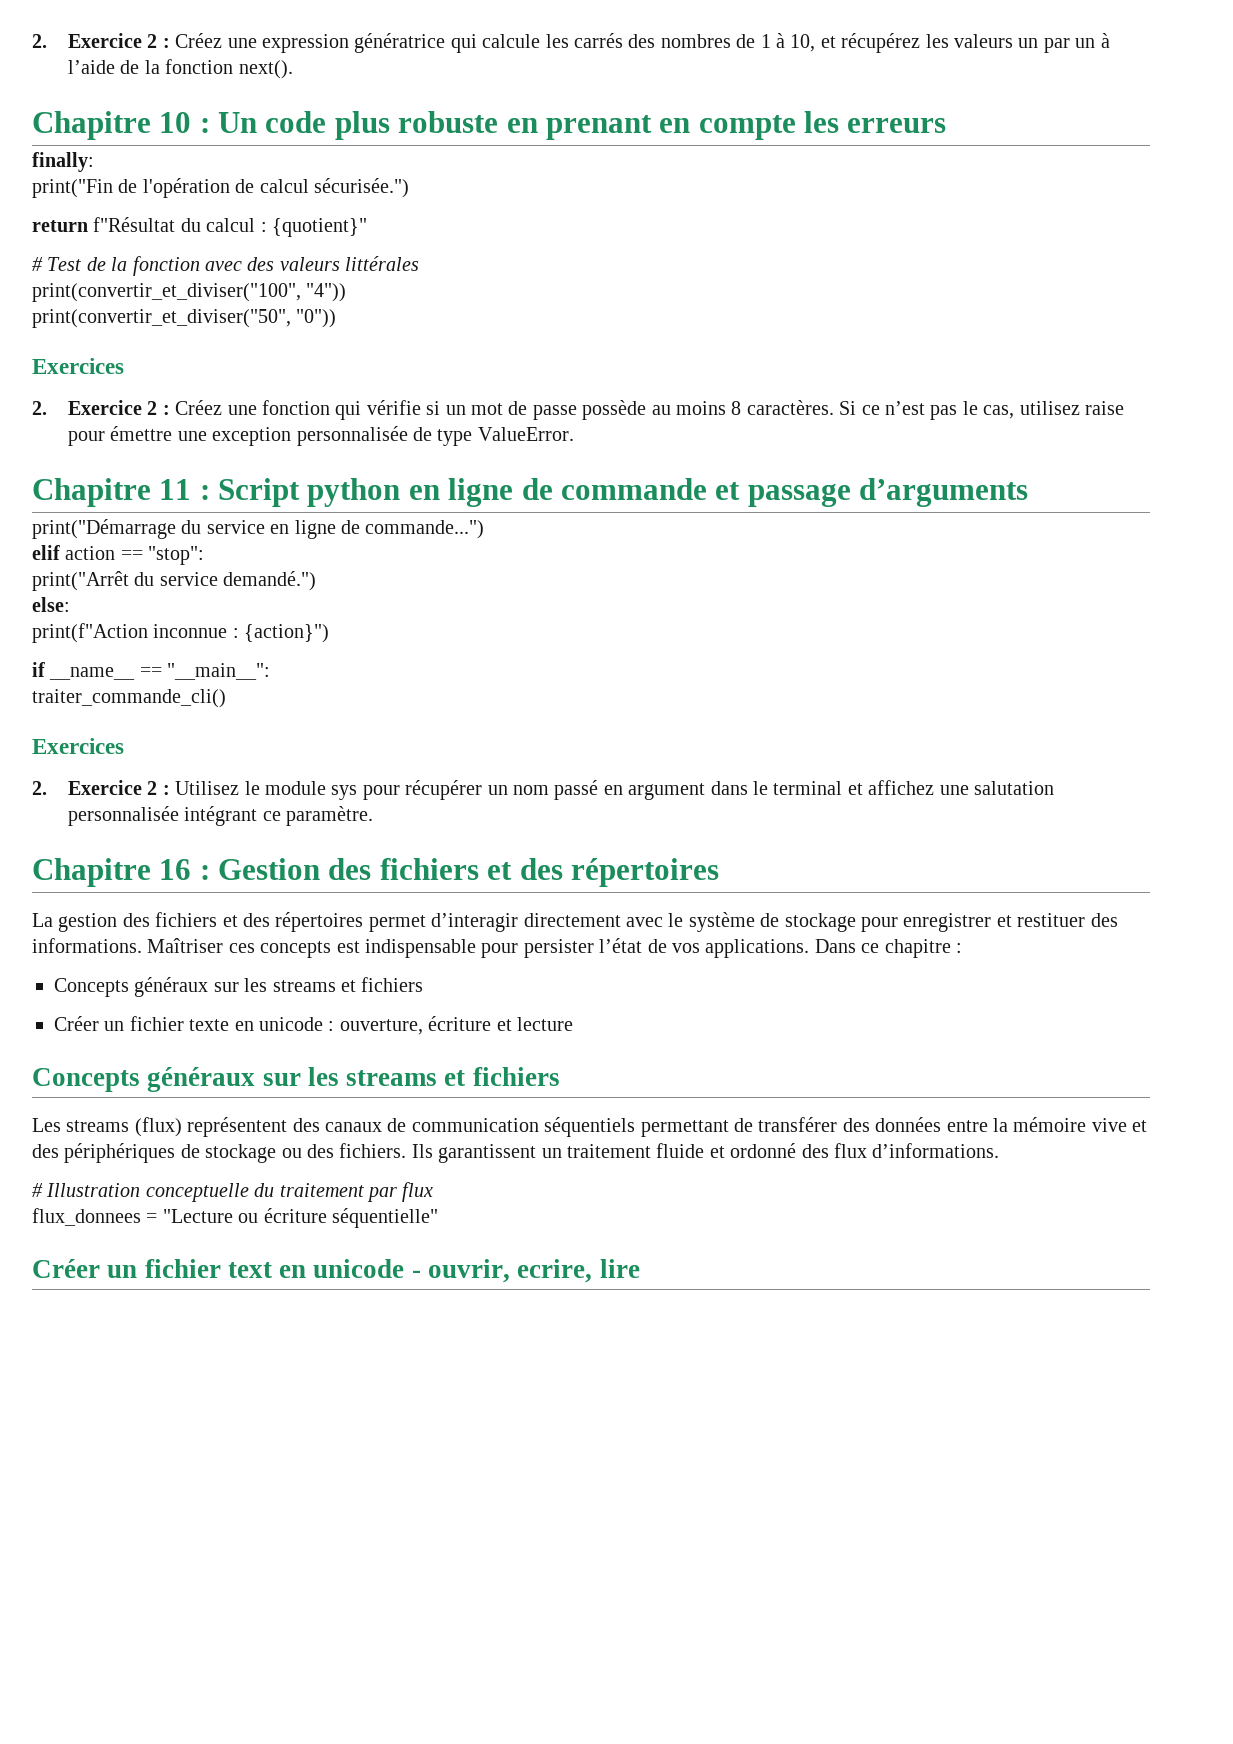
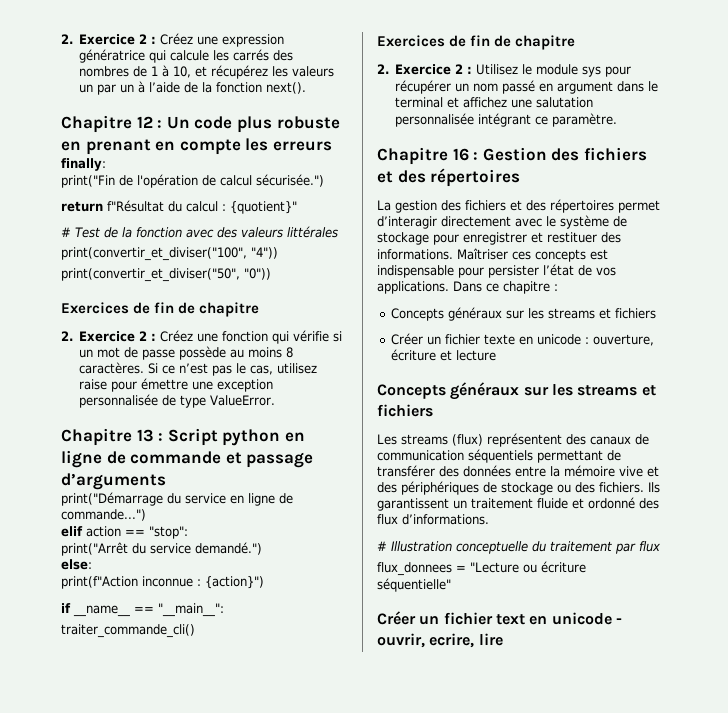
- Chapitre 10 : Un code plus robuste en prenant en compte les erreurs
+ Chapitre 12 : Un code plus robuste en prenant en compte les erreurs
  print(convertir_et_diviser("50", "0"))
- Exercices
+ Exercices de fin de chapitre
- Chapitre 11 : Script python en ligne de commande et passage d’arguments
+ Chapitre 13 : Script python en ligne de commande et passage d’arguments
  traiter_commande_cli()
- Exercices
+ Exercices de fin de chapitre

